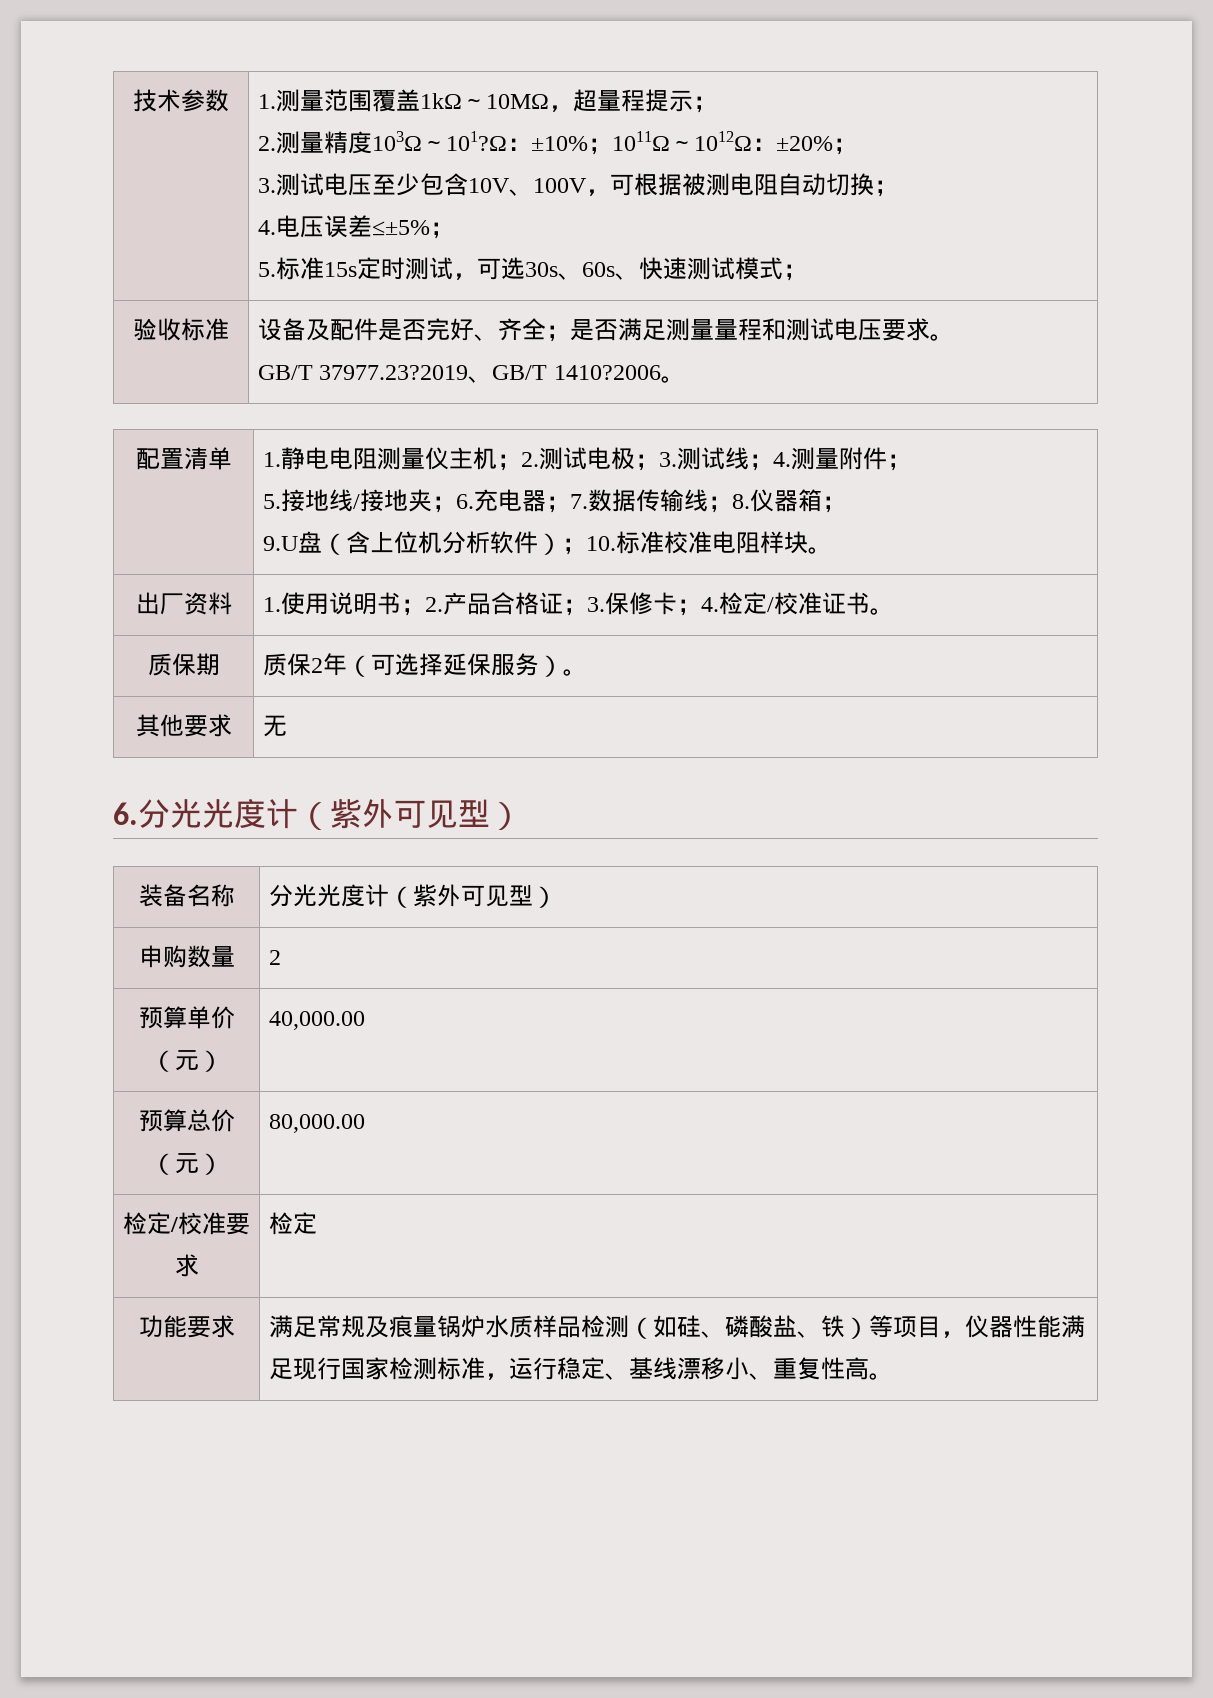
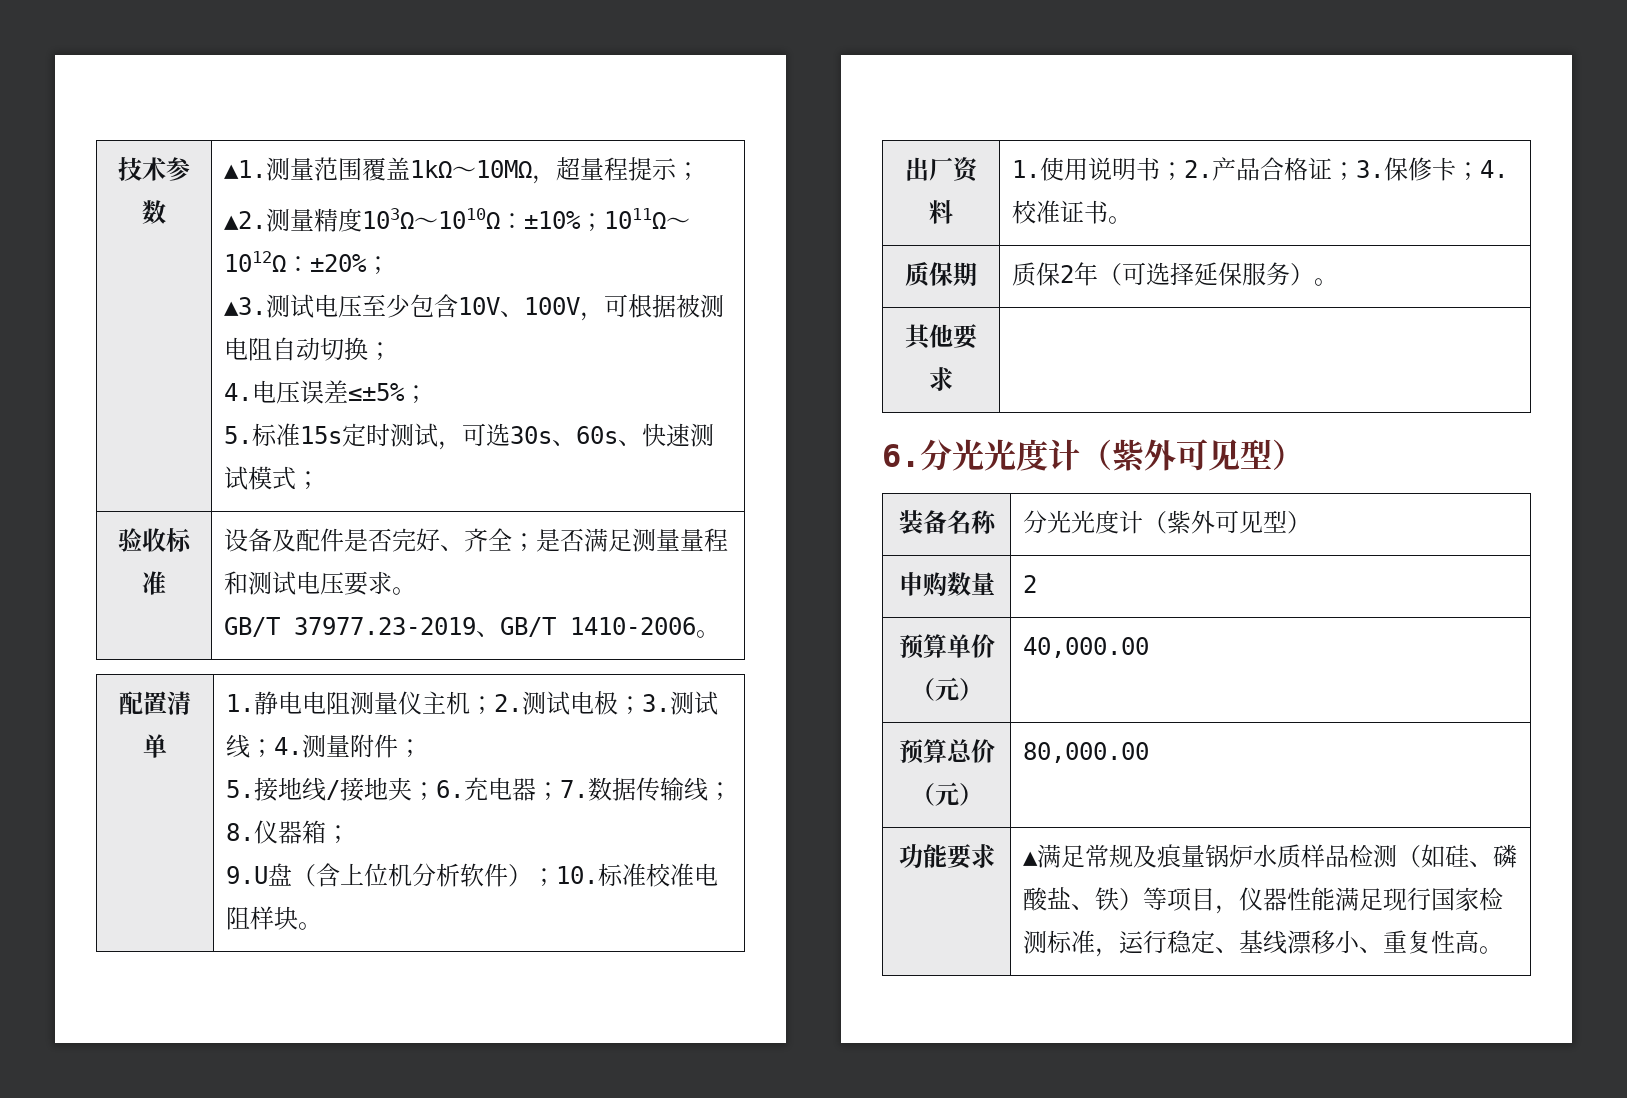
- 1.测量范围覆盖1kΩ～10MΩ，超量程提示；
+ ▲1.测量范围覆盖1kΩ～10MΩ，超量程提示；
- 2.测量精度103Ω～101?Ω：±10%；1011Ω～1012Ω：±20%；
+ ▲2.测量精度103Ω～1010Ω：±10%；1011Ω～1012Ω：±20%；
- 3.测试电压至少包含10V、100V，可根据被测电阻自动切换；
+ ▲3.测试电压至少包含10V、100V，可根据被测电阻自动切换；
  验收标准 | 设备及配件是否完好、齐全；是否满足测量量程和测试电压要求。
- GB/T 37977.23?2019、GB/T 1410?2006。
+ GB/T 37977.23-2019、GB/T 1410-2006。
- 出厂资料 | 1.使用说明书；2.产品合格证；3.保修卡；4.检定/校准证书。
+ 出厂资料 | 1.使用说明书；2.产品合格证；3.保修卡；4.校准证书。
- 其他要求 | 无
+ 其他要求 |
- 检定/校准要求 | 检定
- 功能要求 | 满足常规及痕量锅炉水质样品检测（如硅、磷酸盐、铁）等项目，仪器性能满足现行国家检测标准，运行稳定、基线漂移小、重复性高。
+ 功能要求 | ▲满足常规及痕量锅炉水质样品检测（如硅、磷酸盐、铁）等项目，仪器性能满足现行国家检测标准，运行稳定、基线漂移小、重复性高。

